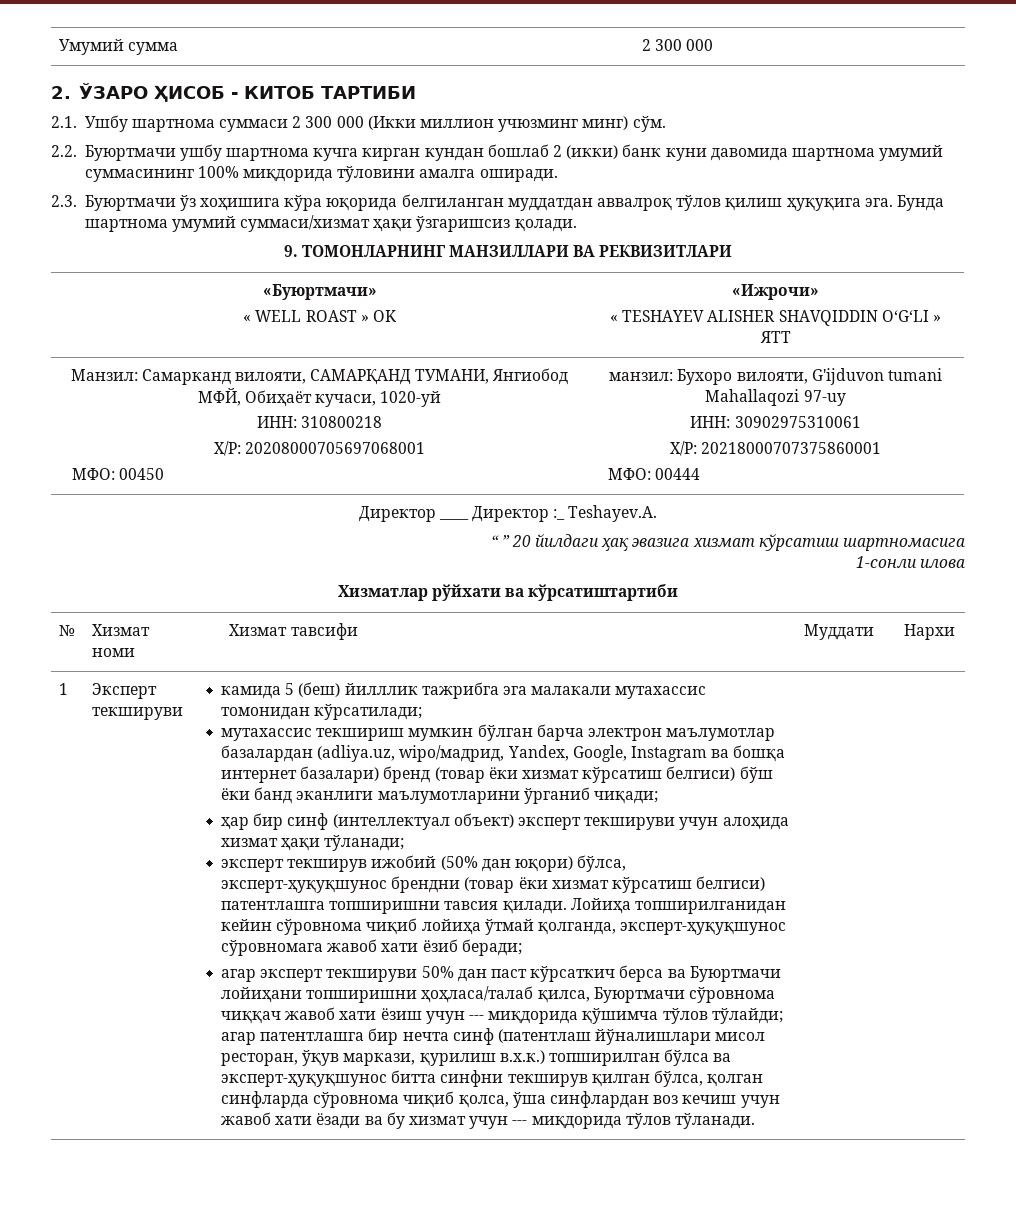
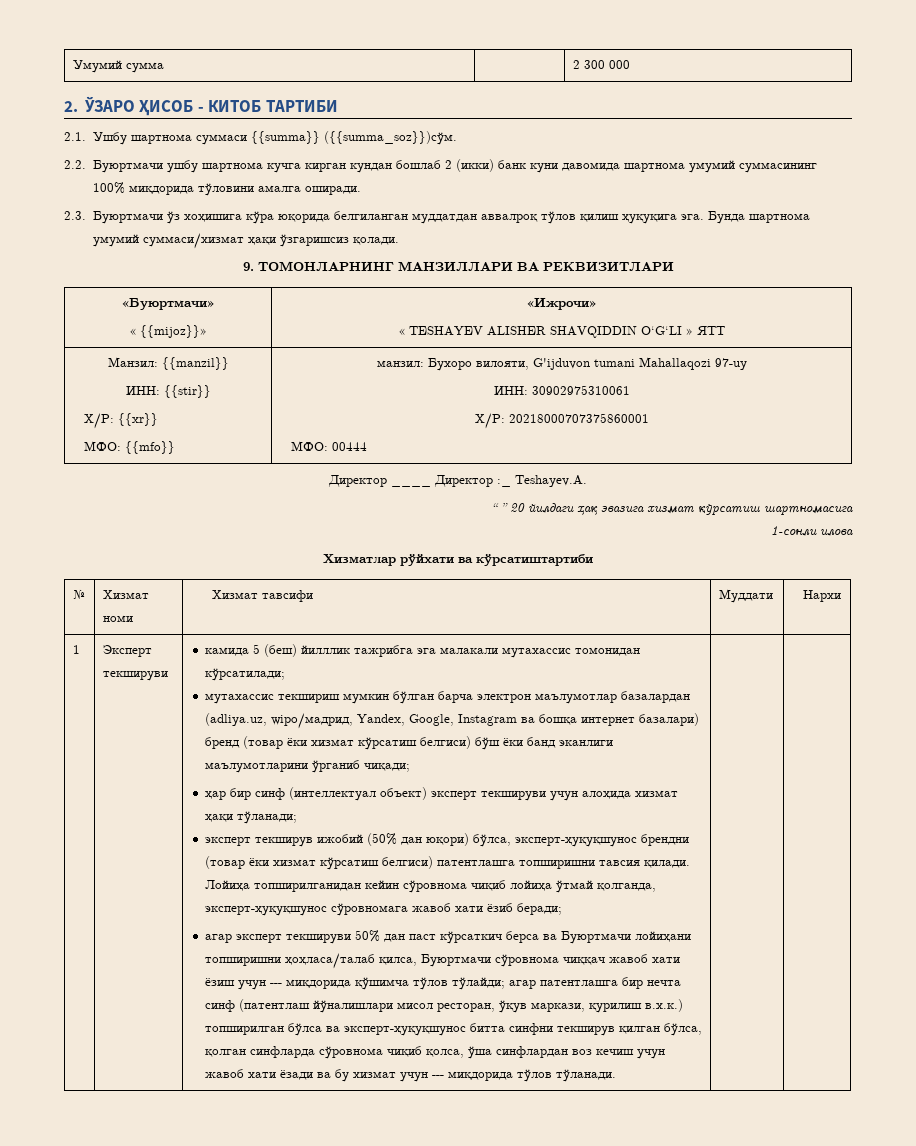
- 2.1. Ушбу шартнома суммаси 2 300 000 (Икки миллион учюзминг минг) сўм.
+ 2.1. Ушбу шартнома суммаси {{summa}} ({{summa_soz}})сўм.
  «Буюртмачи»
- « WELL ROAST » OK | «Ижрочи»
+ « {{mijoz}}» | «Ижрочи»
- Манзил: Самарканд вилояти, САМАРҚАНД ТУМАНИ, Янгиобод МФЙ, Обиҳаёт кучаси, 1020-уй
- ИНН: 310800218
- Х/Р: 20208000705697068001
- МФО: 00450 | манзил: Бухоро вилояти, G'ijduvon tumani Mahallaqozi 97-uy
+ Манзил: {{manzil}}
+ ИНН: {{stir}}
+ Х/Р: {{xr}}
+ МФО: {{mfo}} | манзил: Бухоро вилояти, G'ijduvon tumani Mahallaqozi 97-uy

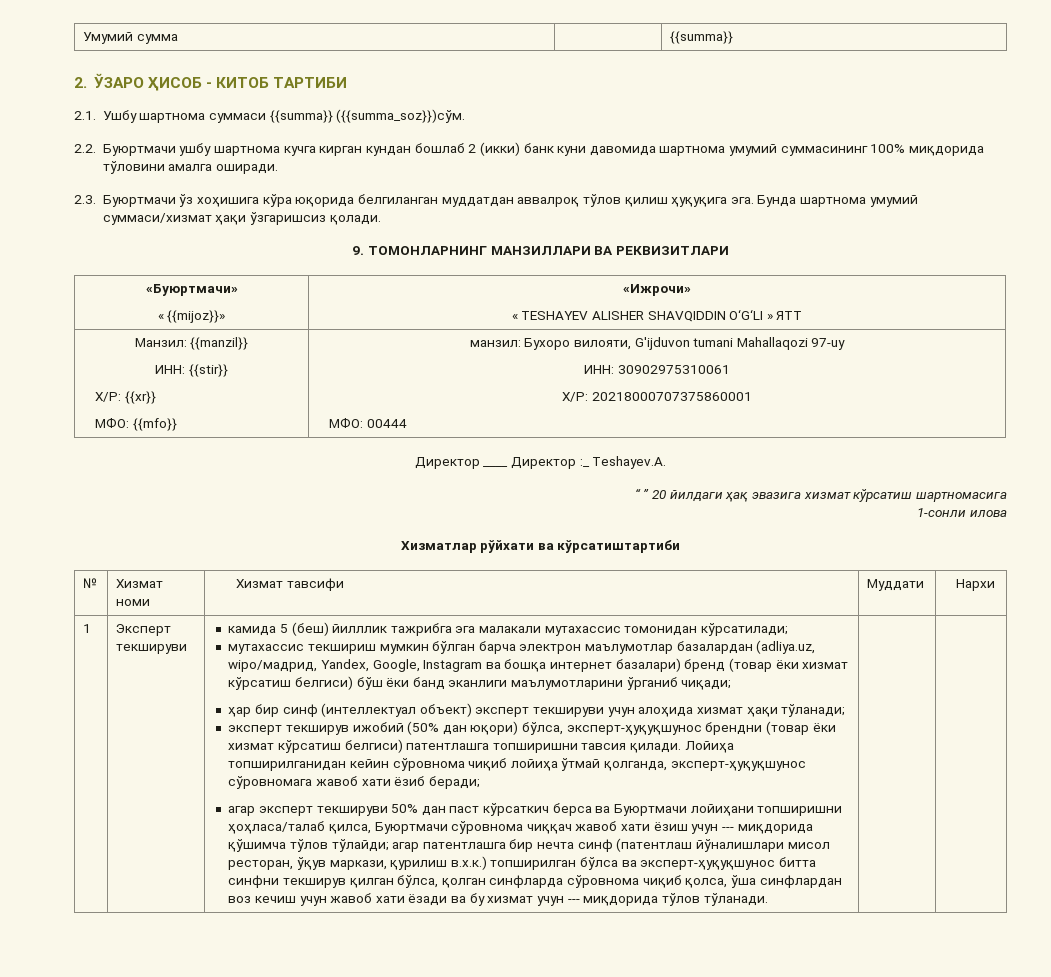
- Умумий сумма | | 2 300 000
+ Умумий сумма | | {{summa}}

